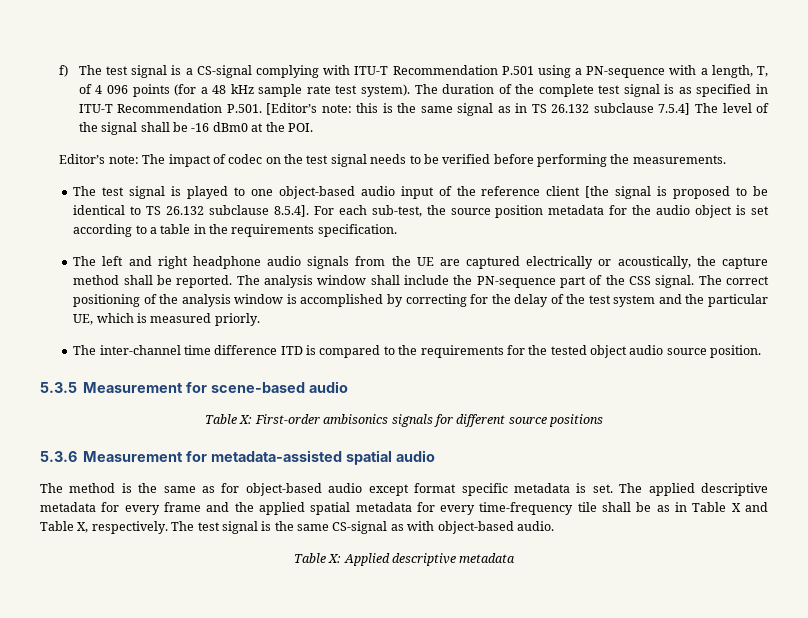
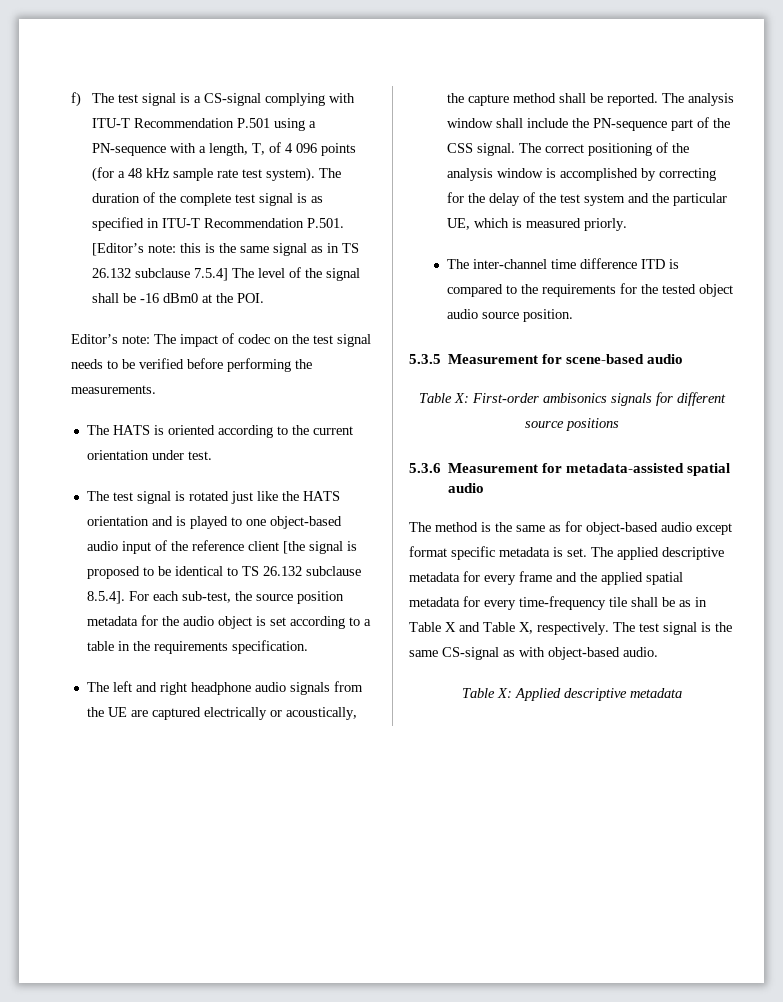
- The test signal is played to one object-based audio input of the reference client [the signal is proposed to be identical to TS 26.132 subclause 8.5.4]. For each sub-test, the source position metadata for the audio object is set according to a table in the requirements specification.
+ The HATS is oriented according to the current orientation under test.
+ The test signal is rotated just like the HATS orientation and is played to one object-based audio input of the reference client [the signal is proposed to be identical to TS 26.132 subclause 8.5.4]. For each sub-test, the source position metadata for the audio object is set according to a table in the requirements specification.

